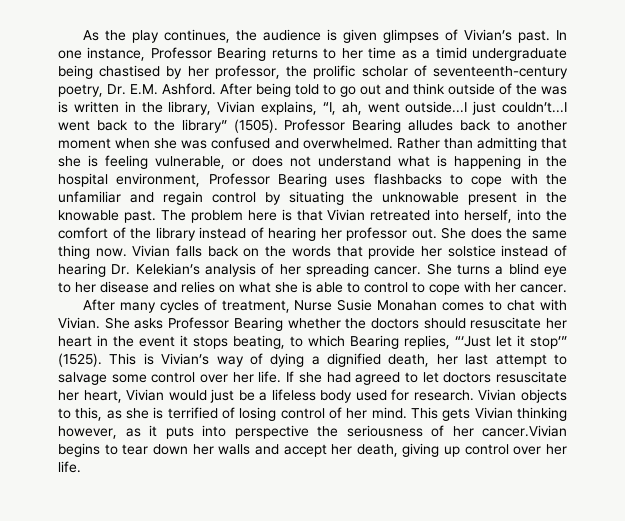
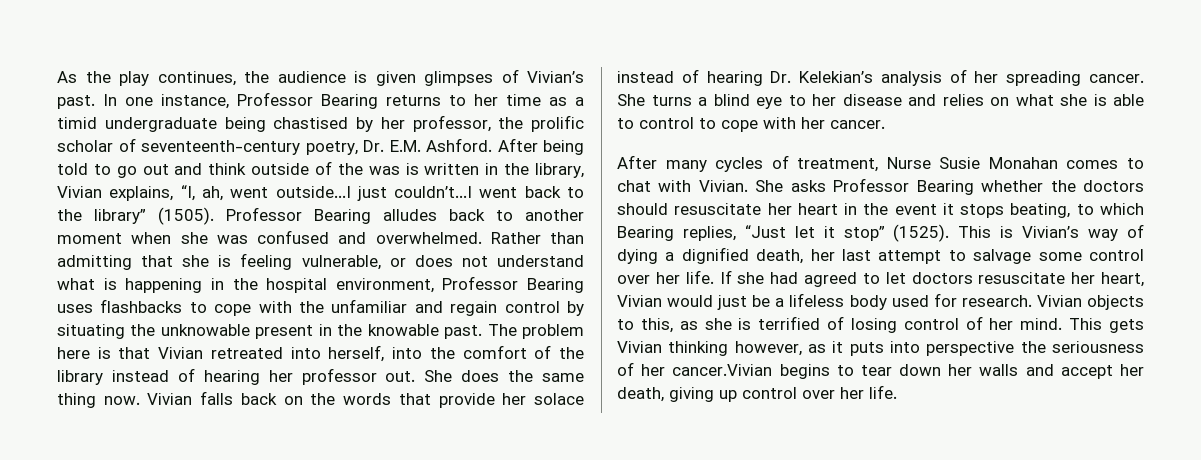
- Vivian falls back on the words that provide her solstice instead of hearing Dr. Kelekian’s analysis of her spreading cancer.
+ Vivian falls back on the words that provide her solace instead of hearing Dr. Kelekian’s analysis of her spreading cancer.
- She asks Professor Bearing whether the doctors should resuscitate her heart in the event it stops beating, to which Bearing replies, “‘Just let it stop’” (1525).
+ She asks Professor Bearing whether the doctors should resuscitate her heart in the event it stops beating, to which Bearing replies, “Just let it stop” (1525).

